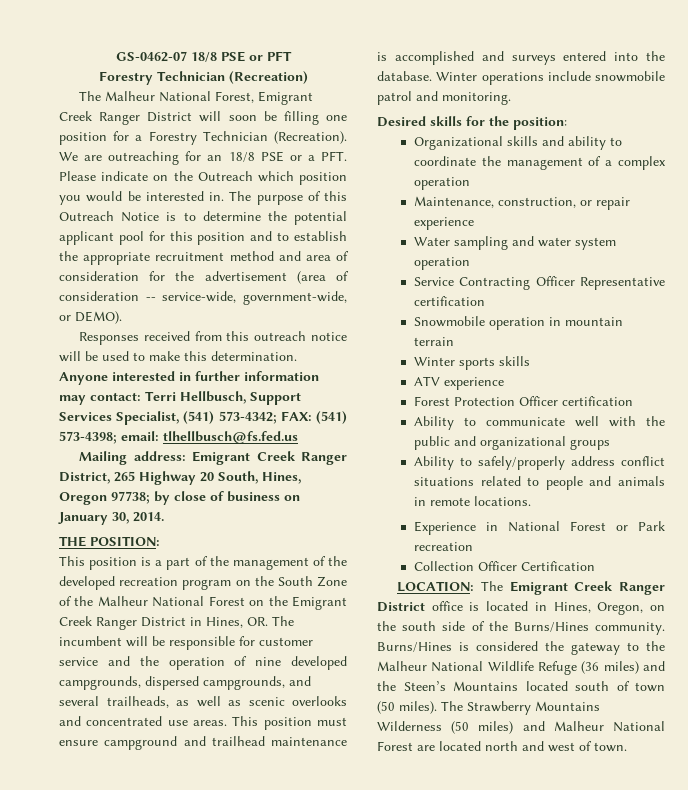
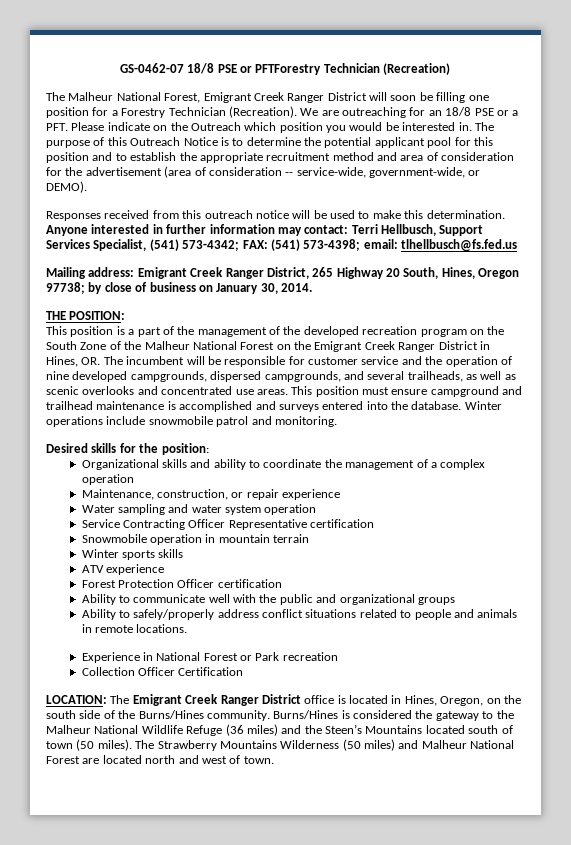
- GS-0462-07 18/8 PSE or PFT
- Forestry Technician (Recreation)
+ GS-0462-07 18/8 PSE or PFTForestry Technician (Recreation)

